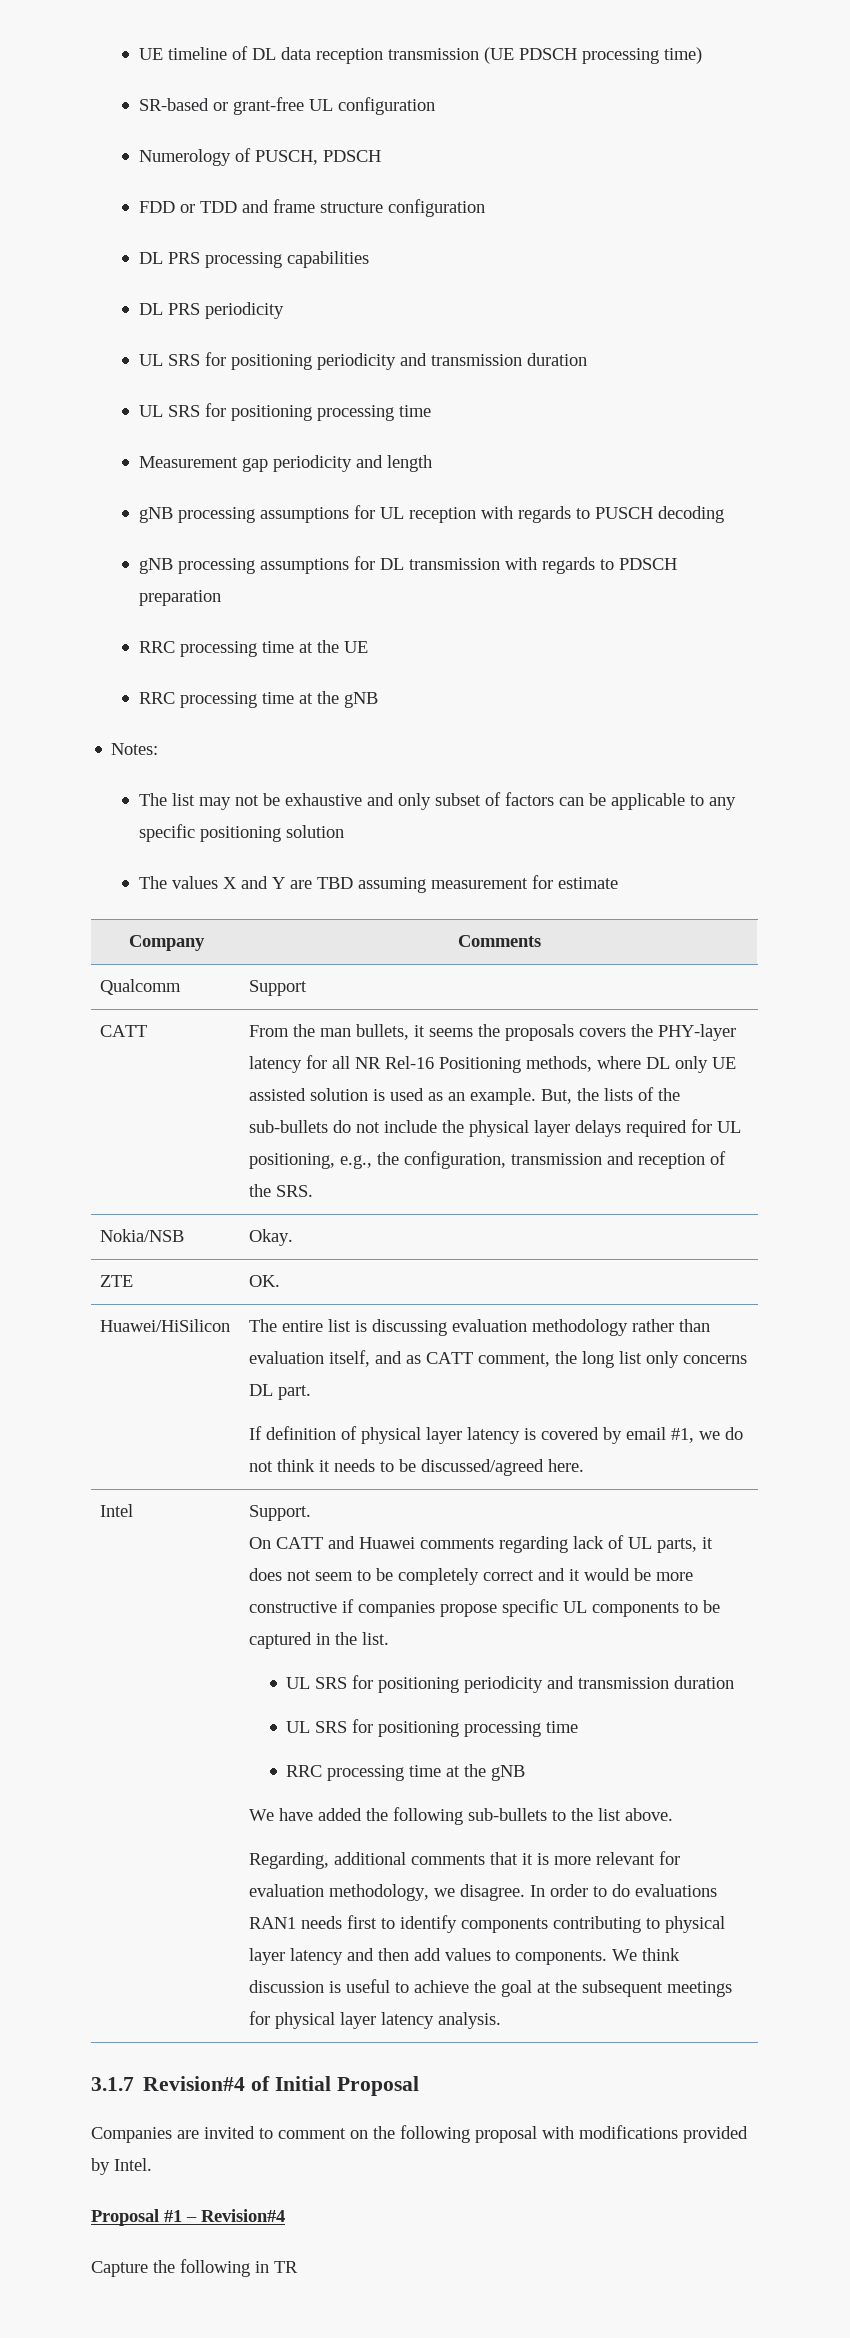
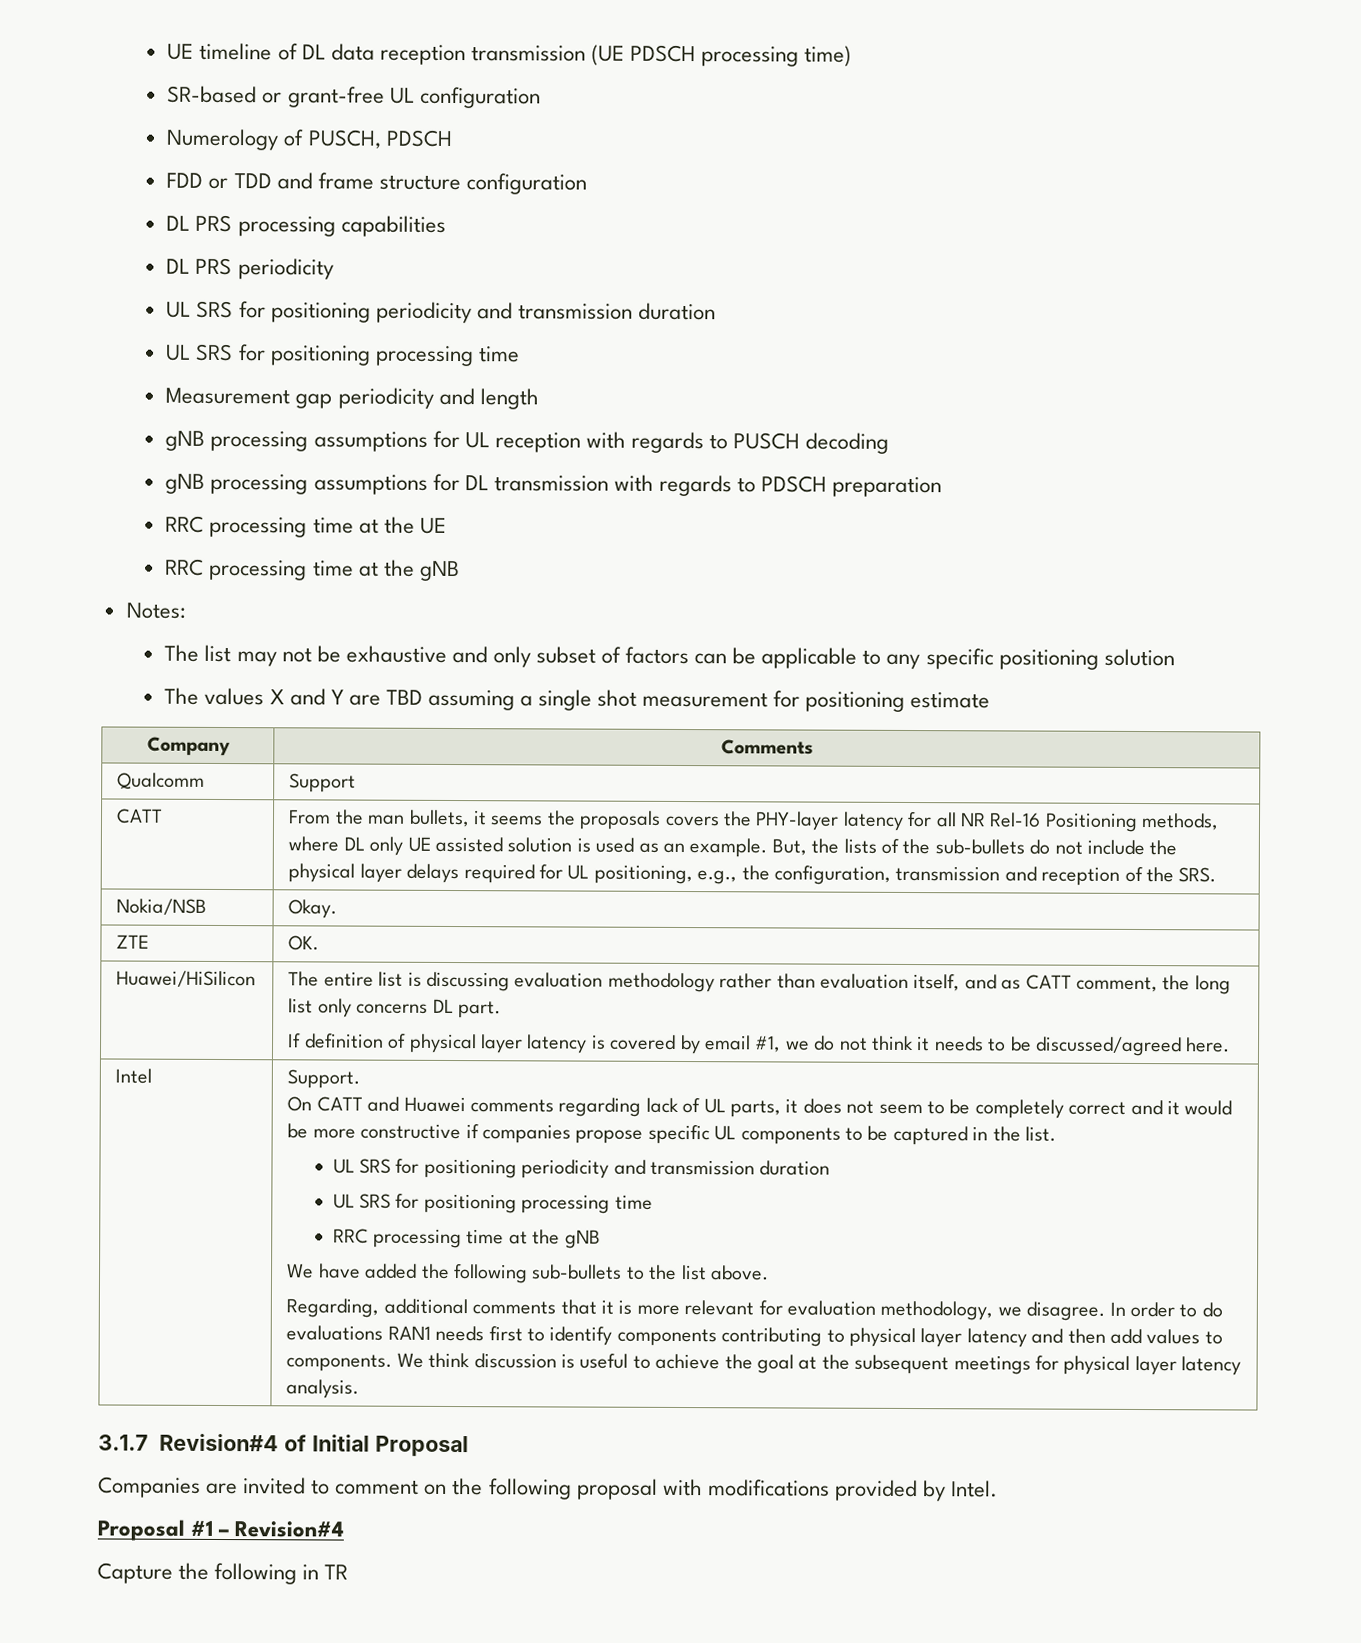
- The values X and Y are TBD assuming measurement for estimate
+ The values X and Y are TBD assuming a single shot measurement for positioning estimate

